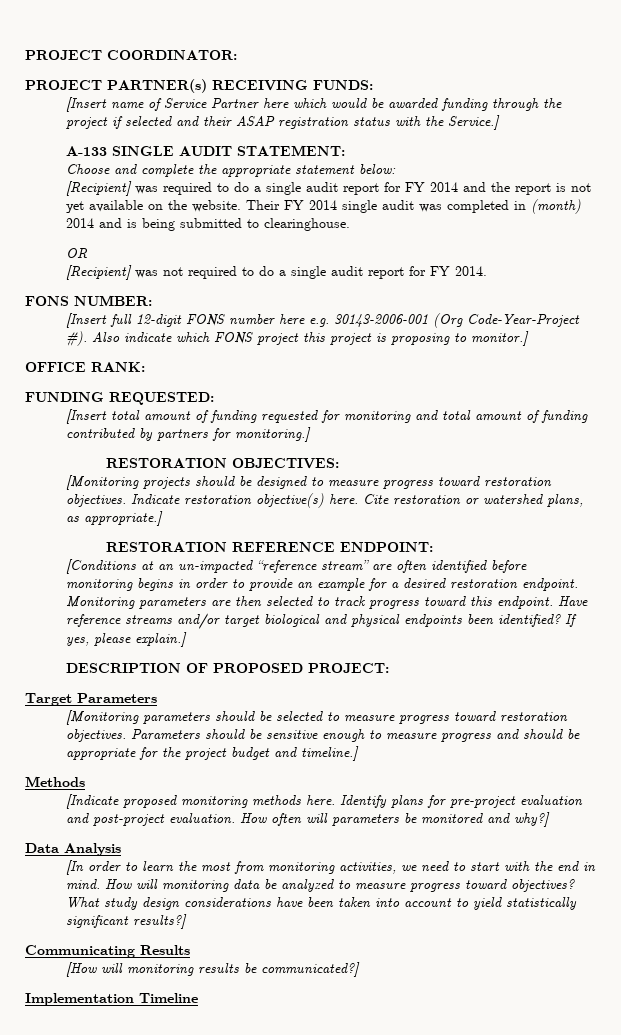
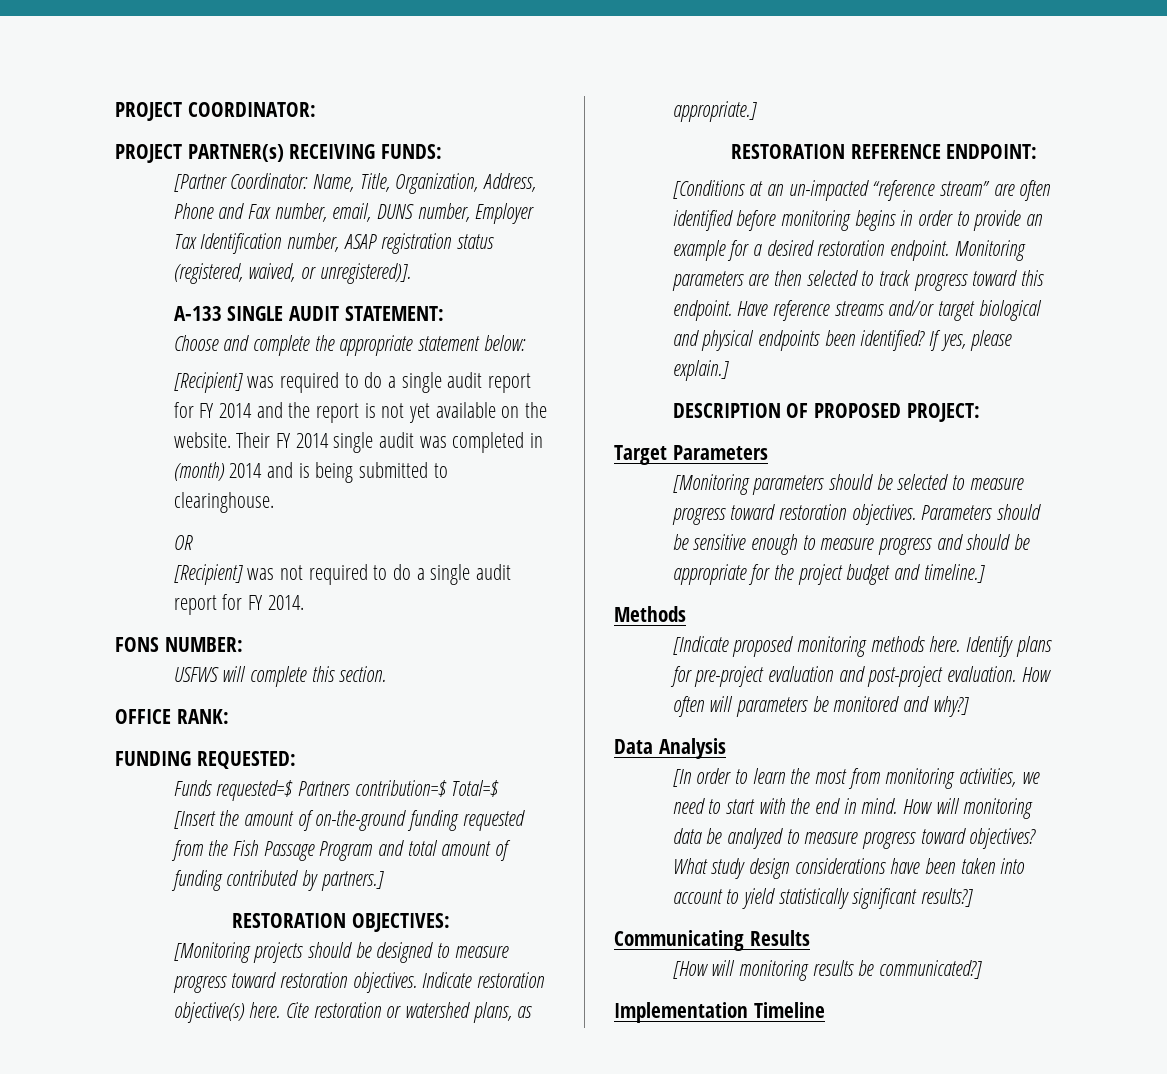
- [Insert name of Service Partner here which would be awarded funding through the project if selected and their ASAP registration status with the Service.]
+ [Partner Coordinator: Name, Title, Organization, Address, Phone and Fax number, email, DUNS number, Employer Tax Identification number, ASAP registration status (registered, waived, or unregistered)].
- [Insert full 12-digit FONS number here e.g. 30143-2006-001 (Org Code-Year-Project #). Also indicate which FONS project this project is proposing to monitor.]
+ USFWS will complete this section.
- [Insert total amount of funding requested for monitoring and total amount of funding contributed by partners for monitoring.]
+ Funds requested=$ Partners contribution=$ Total=$
+ [Insert the amount of on-the-ground funding requested from the Fish Passage Program and total amount of funding contributed by partners.]

